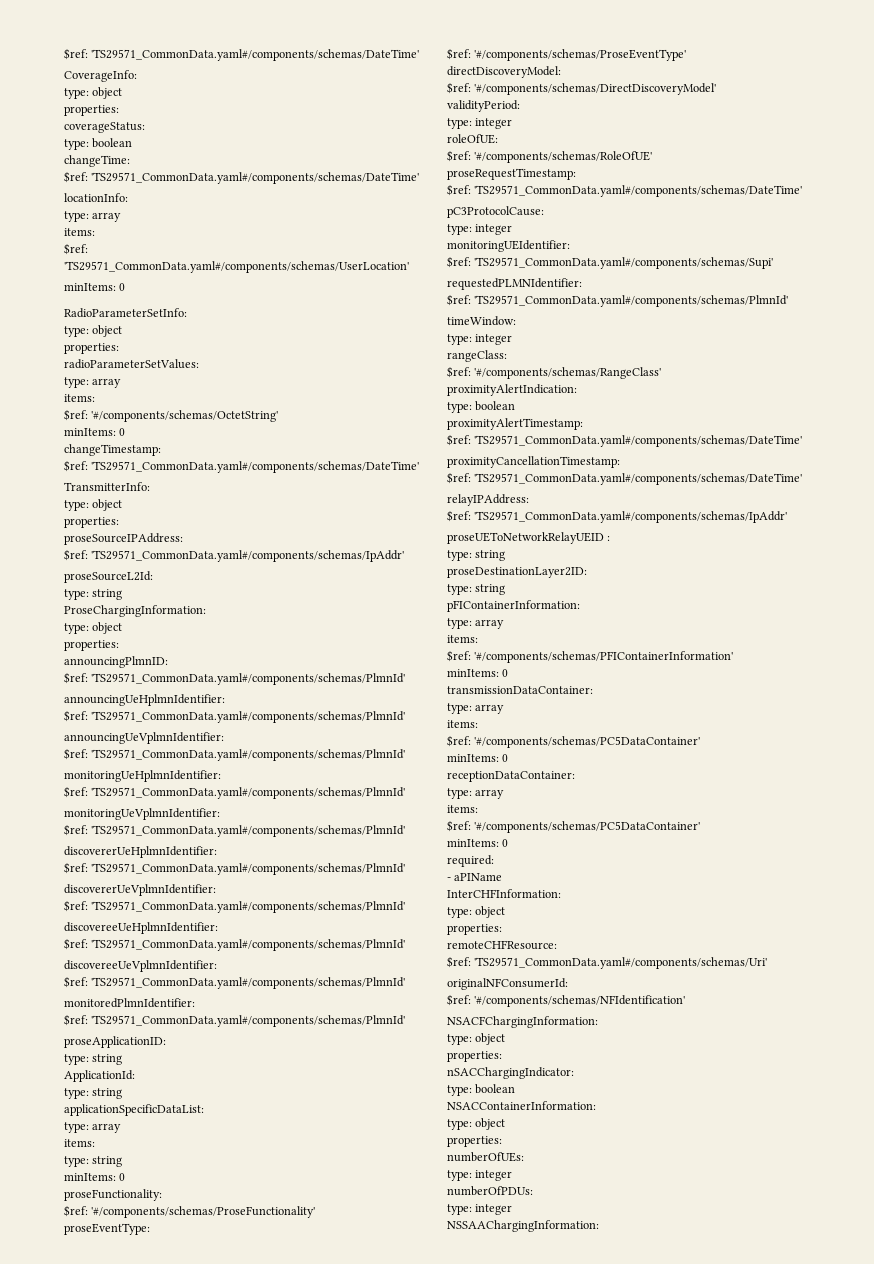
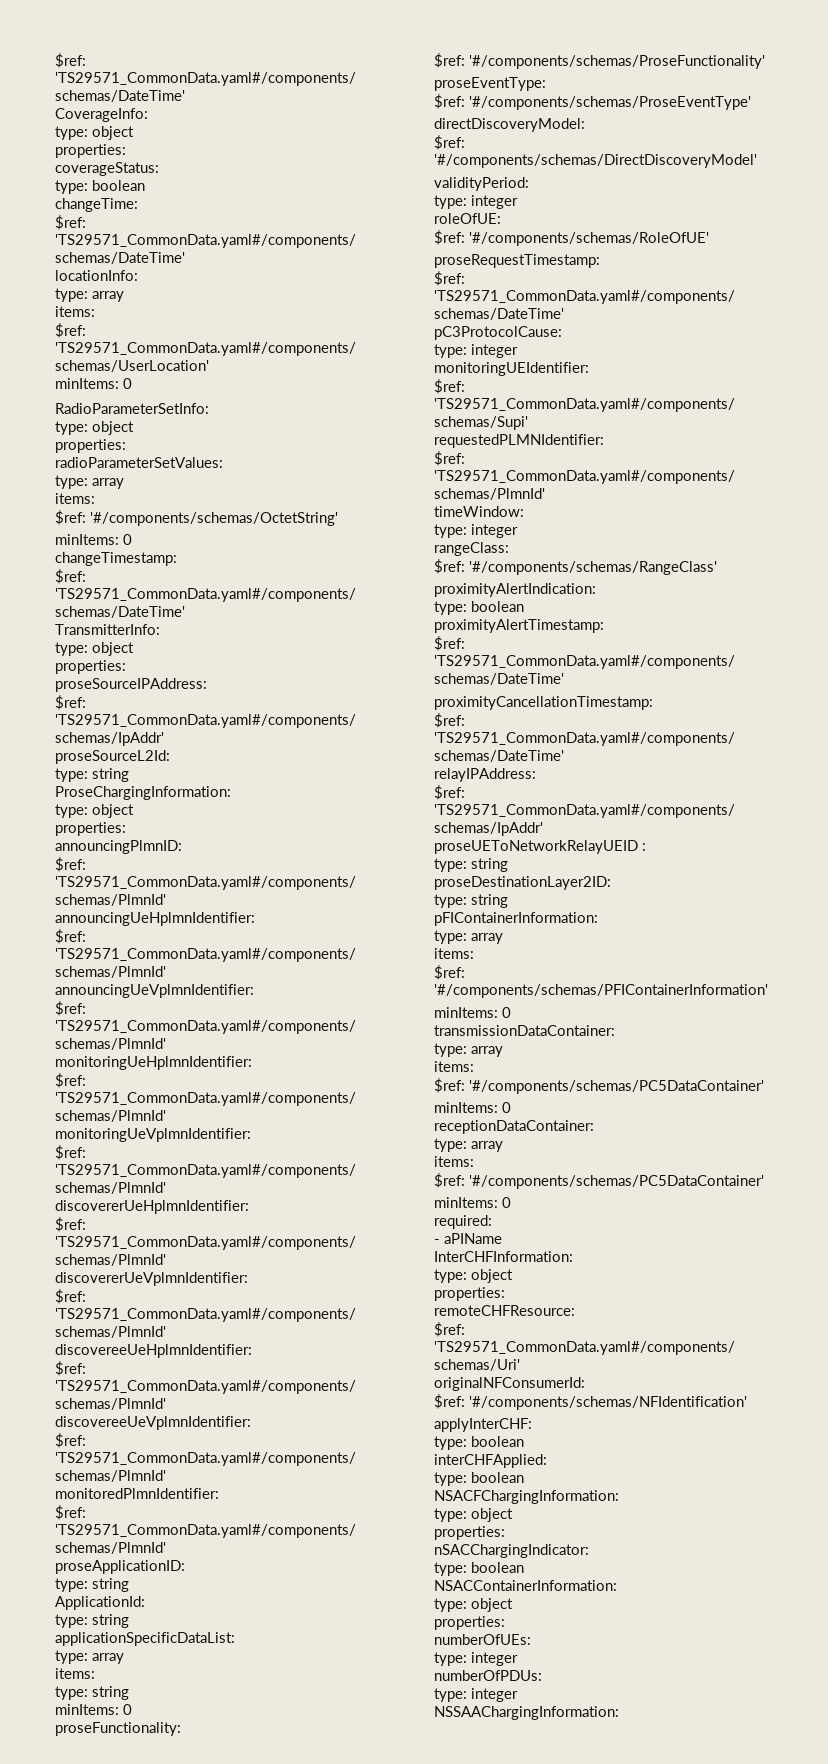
+ applyInterCHF:
+ type: boolean
+ interCHFApplied:
+ type: boolean

